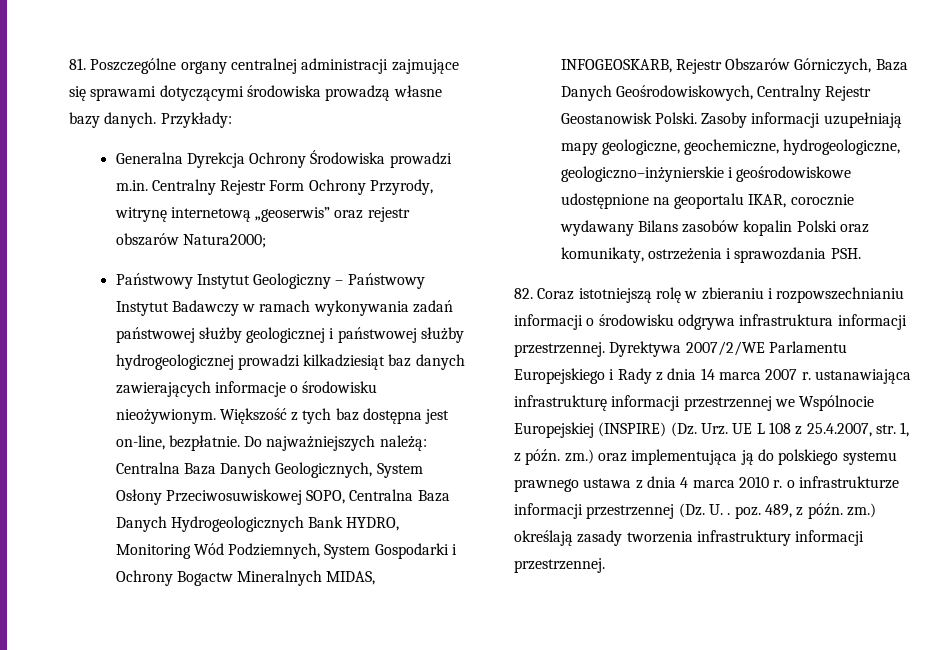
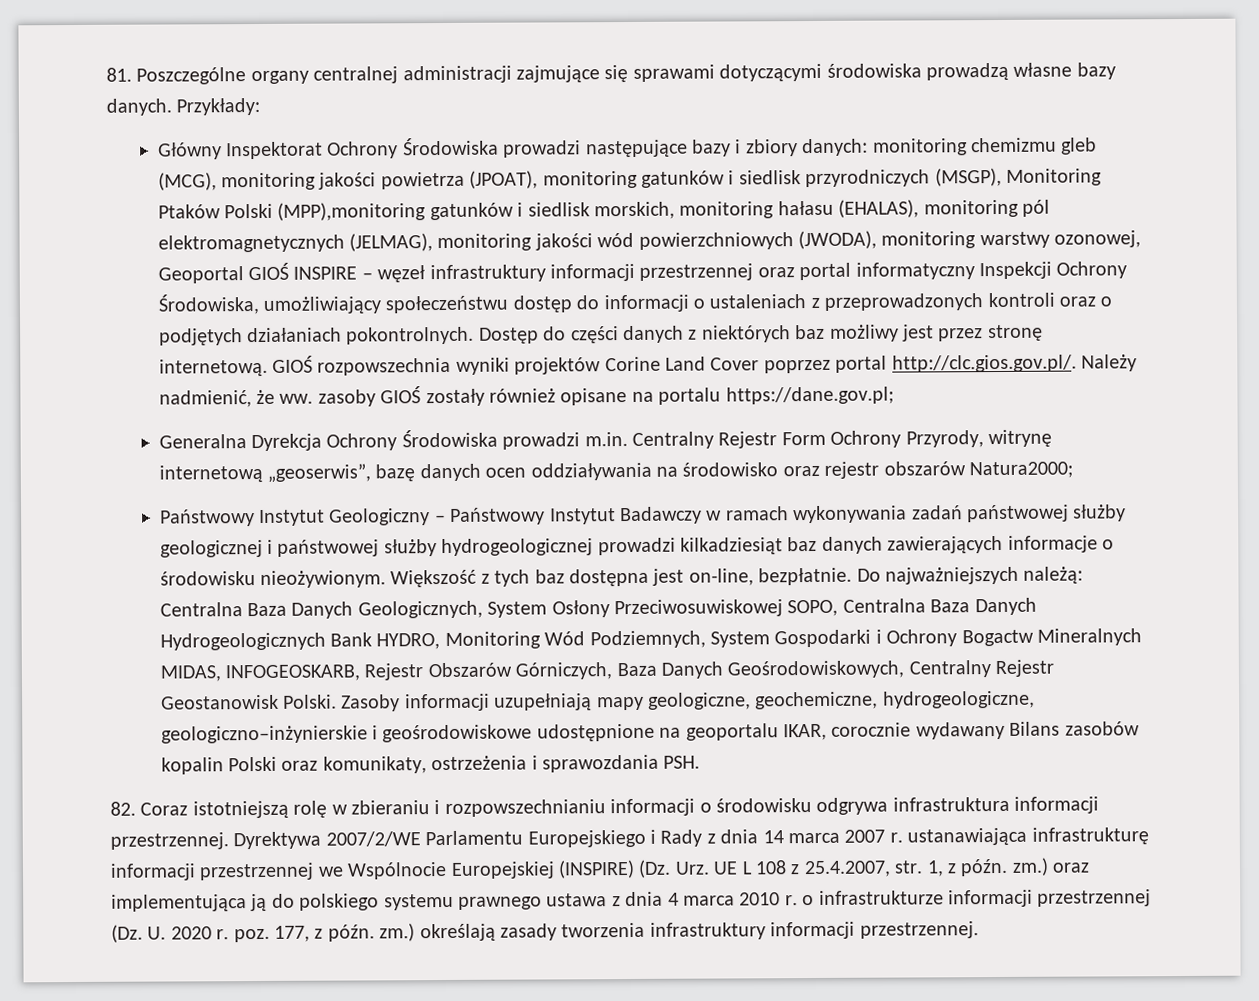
+ Główny Inspektorat Ochrony Środowiska prowadzi następujące bazy i zbiory danych: monitoring chemizmu gleb (MCG), monitoring jakości powietrza (JPOAT), monitoring gatunków i siedlisk przyrodniczych (MSGP), Monitoring Ptaków Polski (MPP),monitoring gatunków i siedlisk morskich, monitoring hałasu (EHALAS), monitoring pól elektromagnetycznych (JELMAG), monitoring jakości wód powierzchniowych (JWODA), monitoring warstwy ozonowej, Geoportal GIOŚ INSPIRE – węzeł infrastruktury informacji przestrzennej oraz portal informatyczny Inspekcji Ochrony Środowiska, umożliwiający społeczeństwu dostęp do informacji o ustaleniach z przeprowadzonych kontroli oraz o podjętych działaniach pokontrolnych. Dostęp do części danych z niektórych baz możliwy jest przez stronę internetową. GIOŚ rozpowszechnia wyniki projektów Corine Land Cover poprzez portal http://clc.gios.gov.pl/. Należy nadmienić, że ww. zasoby GIOŚ zostały również opisane na portalu https://dane.gov.pl;
- Generalna Dyrekcja Ochrony Środowiska prowadzi m.in. Centralny Rejestr Form Ochrony Przyrody, witrynę internetową „geoserwis” oraz rejestr obszarów Natura2000;
+ Generalna Dyrekcja Ochrony Środowiska prowadzi m.in. Centralny Rejestr Form Ochrony Przyrody, witrynę internetową „geoserwis”, bazę danych ocen oddziaływania na środowisko oraz rejestr obszarów Natura2000;
- Dyrektywa 2007/2/WE Parlamentu Europejskiego i Rady z dnia 14 marca 2007 r. ustanawiająca infrastrukturę informacji przestrzennej we Wspólnocie Europejskiej (INSPIRE) (Dz. Urz. UE L 108 z 25.4.2007, str. 1, z późn. zm.) oraz implementująca ją do polskiego systemu prawnego ustawa z dnia 4 marca 2010 r. o infrastrukturze informacji przestrzennej (Dz. U. . poz. 489, z późn. zm.) określają zasady tworzenia infrastruktury informacji przestrzennej.
+ Dyrektywa 2007/2/WE Parlamentu Europejskiego i Rady z dnia 14 marca 2007 r. ustanawiająca infrastrukturę informacji przestrzennej we Wspólnocie Europejskiej (INSPIRE) (Dz. Urz. UE L 108 z 25.4.2007, str. 1, z późn. zm.) oraz implementująca ją do polskiego systemu prawnego ustawa z dnia 4 marca 2010 r. o infrastrukturze informacji przestrzennej (Dz. U. 2020 r. poz. 177, z późn. zm.) określają zasady tworzenia infrastruktury informacji przestrzennej.

